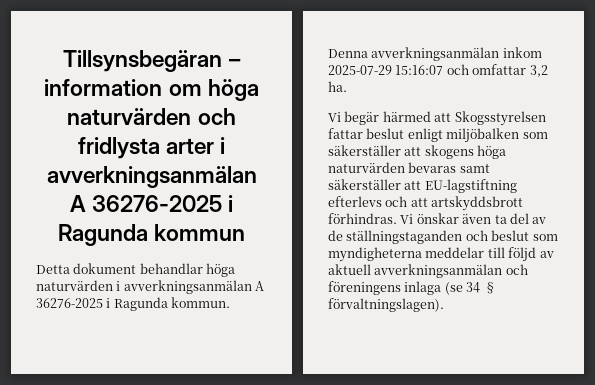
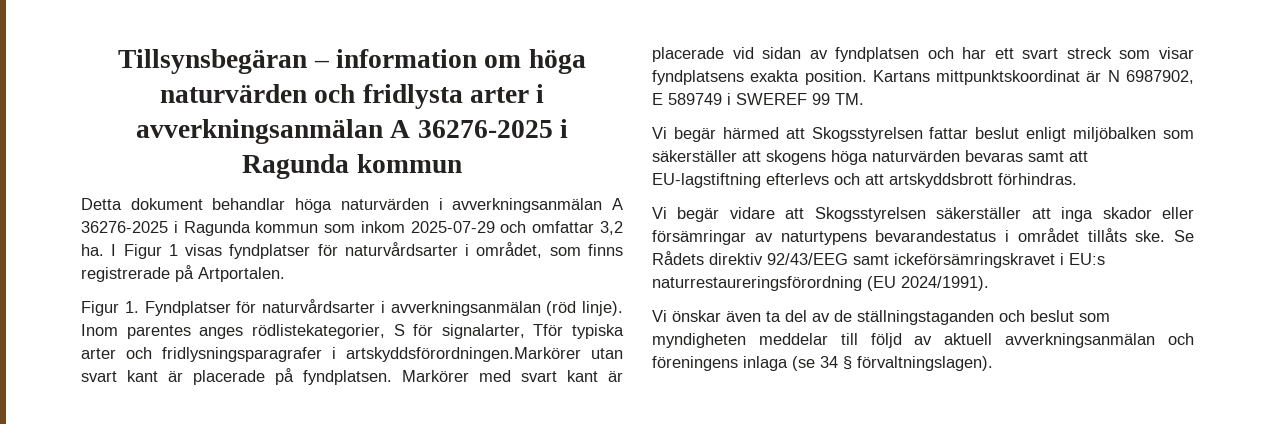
- Detta dokument behandlar höga naturvärden i avverkningsanmälan A 36276-2025 i Ragunda kommun. Denna avverkningsanmälan inkom 2025-07-29 15:16:07 och omfattar 3,2 ha.
+ Detta dokument behandlar höga naturvärden i avverkningsanmälan A 36276-2025 i Ragunda kommun som inkom 2025-07-29 och omfattar 3,2 ha. I Figur 1 visas fyndplatser för naturvårdsarter i området, som finns registrerade på Artportalen.
+ Figur 1. Fyndplatser för naturvårdsarter i avverkningsanmälan (röd linje). Inom parentes anges rödlistekategorier, S för signalarter, Tför typiska arter och fridlysningsparagrafer i artskyddsförordningen.Markörer utan svart kant är placerade på fyndplatsen. Markörer med svart kant är placerade vid sidan av fyndplatsen och har ett svart streck som visar fyndplatsens exakta position. Kartans mittpunktskoordinat är N 6987902, E 589749 i SWEREF 99 TM.
- Vi begär härmed att Skogsstyrelsen fattar beslut enligt miljöbalken som säkerställer att skogens höga naturvärden bevaras samt säkerställer att EU-lagstiftning efterlevs och att artskyddsbrott förhindras. Vi önskar även ta del av de ställningstaganden och beslut som myndigheterna meddelar till följd av aktuell avverkningsanmälan och föreningens inlaga (se 34 § förvaltningslagen).
+ Vi begär härmed att Skogsstyrelsen fattar beslut enligt miljöbalken som säkerställer att skogens höga naturvärden bevaras samt att EU-lagstiftning efterlevs och att artskyddsbrott förhindras.
+ Vi begär vidare att Skogsstyrelsen säkerställer att inga skador eller försämringar av naturtypens bevarandestatus i området tillåts ske. Se Rådets direktiv 92/43/EEG samt ickeförsämringskravet i EU:s naturrestaureringsförordning (EU 2024/1991).
+ Vi önskar även ta del av de ställningstaganden och beslut som myndigheten meddelar till följd av aktuell avverkningsanmälan och föreningens inlaga (se 34 § förvaltningslagen).

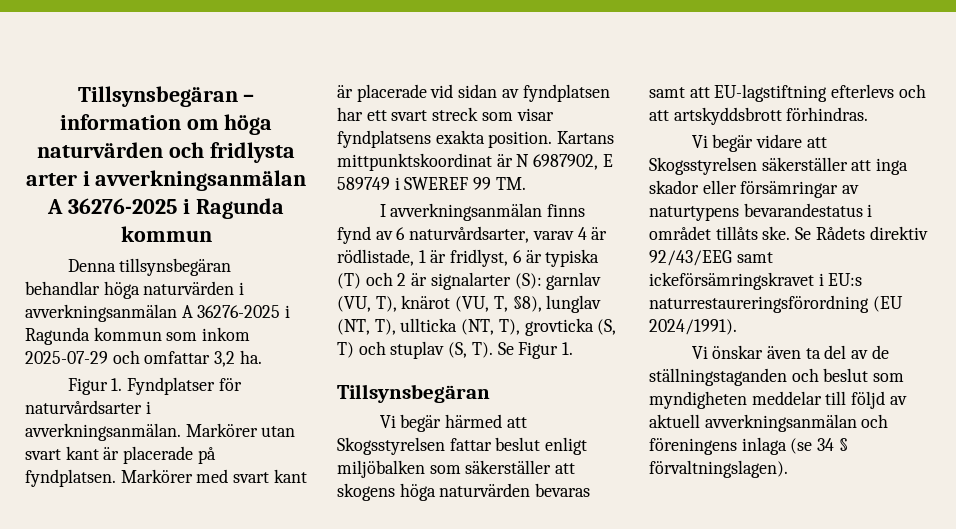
- Detta dokument behandlar höga naturvärden i avverkningsanmälan A 36276-2025 i Ragunda kommun som inkom 2025-07-29 och omfattar 3,2 ha. I Figur 1 visas fyndplatser för naturvårdsarter i området, som finns registrerade på Artportalen.
+ Denna tillsynsbegäran behandlar höga naturvärden i avverkningsanmälan A 36276-2025 i Ragunda kommun som inkom 2025-07-29 och omfattar 3,2 ha.
- Figur 1. Fyndplatser för naturvårdsarter i avverkningsanmälan (röd linje). Inom parentes anges rödlistekategorier, S för signalarter, Tför typiska arter och fridlysningsparagrafer i artskyddsförordningen.Markörer utan svart kant är placerade på fyndplatsen.
+ Figur 1. Fyndplatser för naturvårdsarter i avverkningsanmälan. Markörer utan svart kant är placerade på fyndplatsen.
- Markörer med svart kant är placerade vid sidan av fyndplatsen och har ett svart streck som visar fyndplatsens exakta position.
+ Markörer med svart kant är placerade vid sidan av fyndplatsen har ett svart streck som visar fyndplatsens exakta position.
+ I avverkningsanmälan finns fynd av 6 naturvårdsarter, varav 4 är rödlistade, 1 är fridlyst, 6 är typiska (T) och 2 är signalarter (S): garnlav (VU, T), knärot (VU, T, §8), lunglav (NT, T), ullticka (NT, T), grovticka (S, T) och stuplav (S, T). Se Figur 1.
+ Tillsynsbegäran

